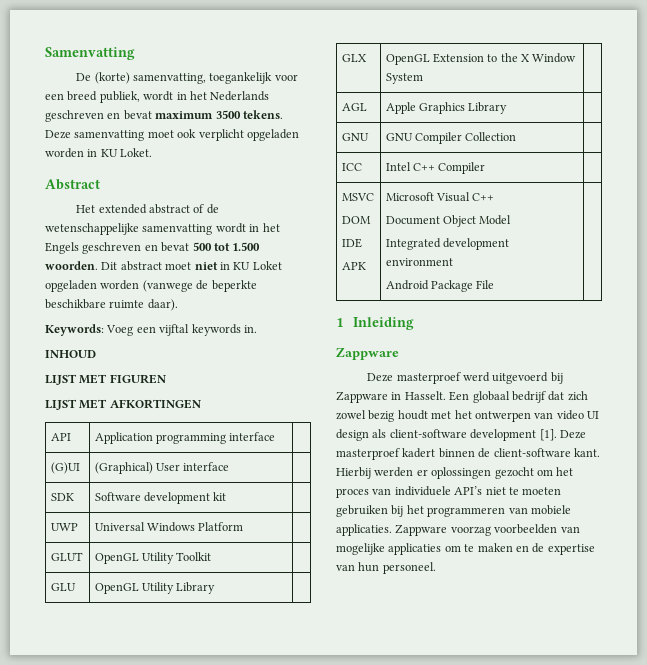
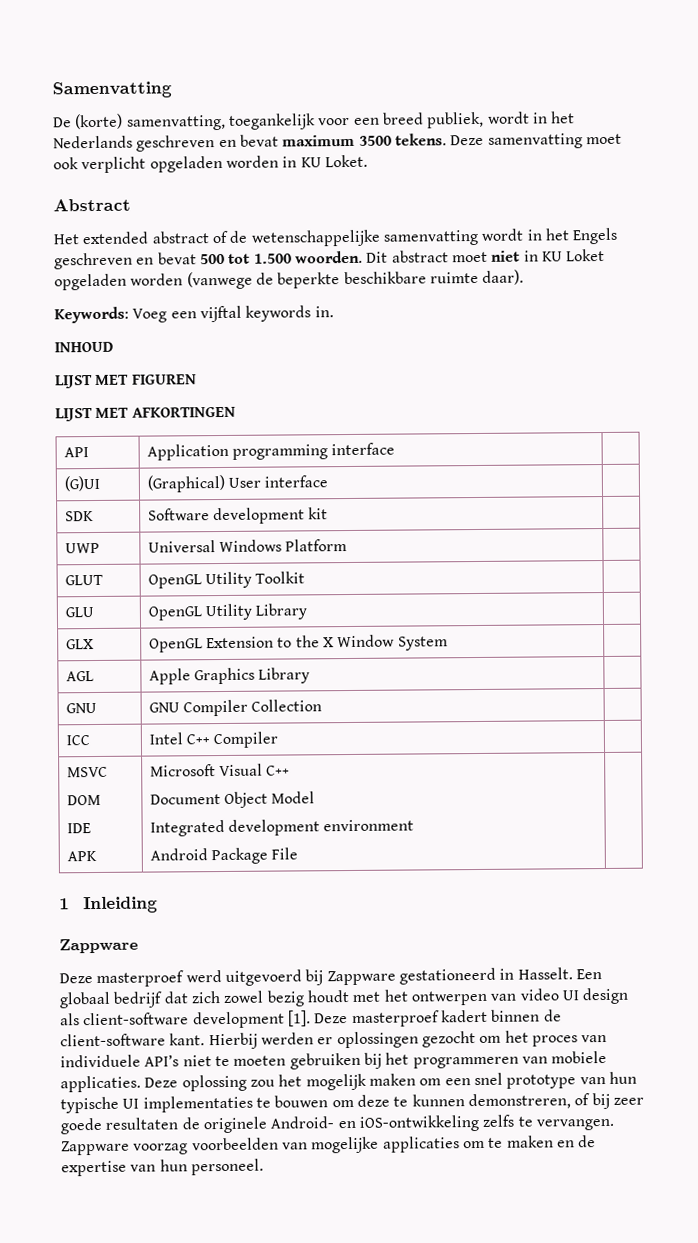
- Deze masterproef werd uitgevoerd bij Zappware in Hasselt.
+ Deze masterproef werd uitgevoerd bij Zappware gestationeerd in Hasselt.
+ Deze oplossing zou het mogelijk maken om een snel prototype van hun typische UI implementaties te bouwen om deze te kunnen demonstreren, of bij zeer goede resultaten de originele Android- en iOS-ontwikkeling zelfs te vervangen.

